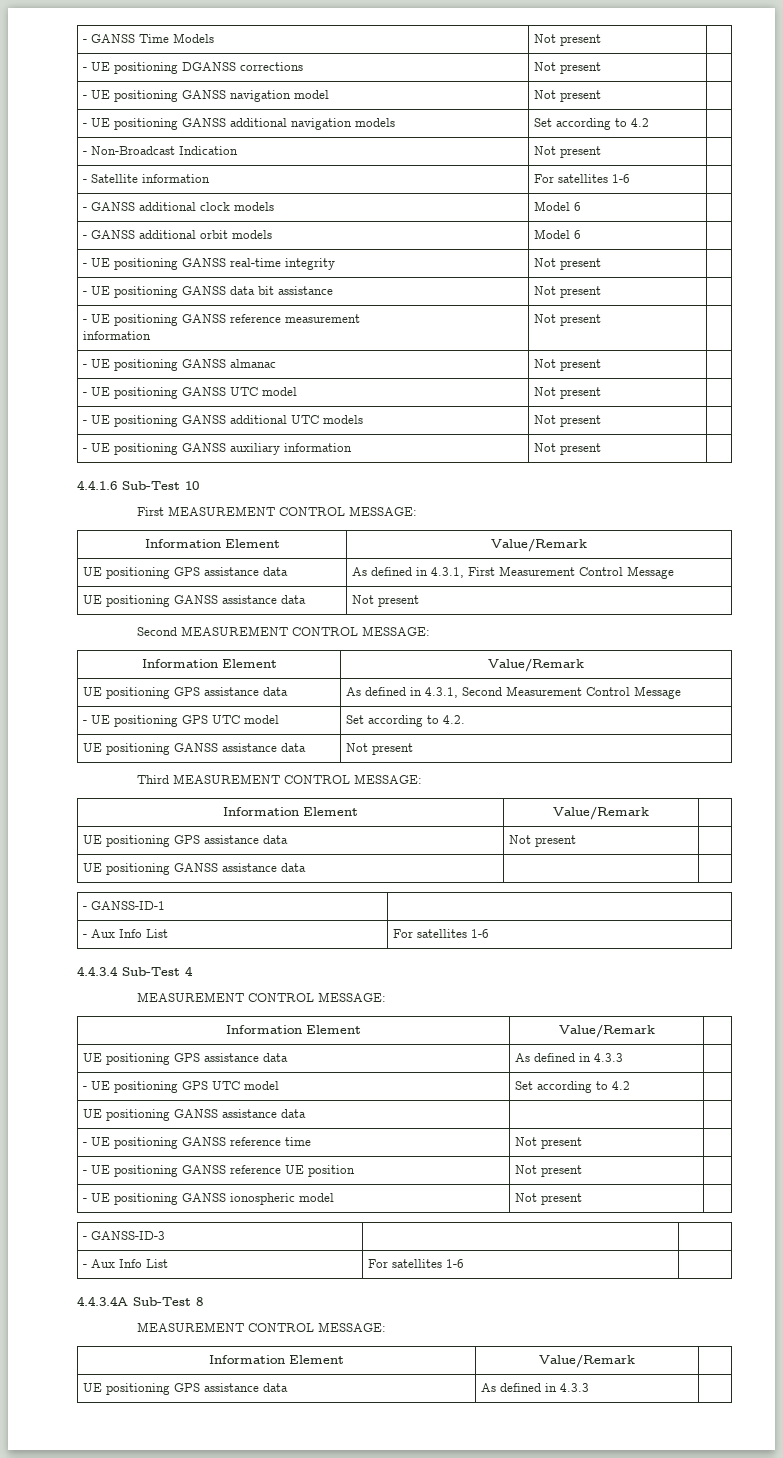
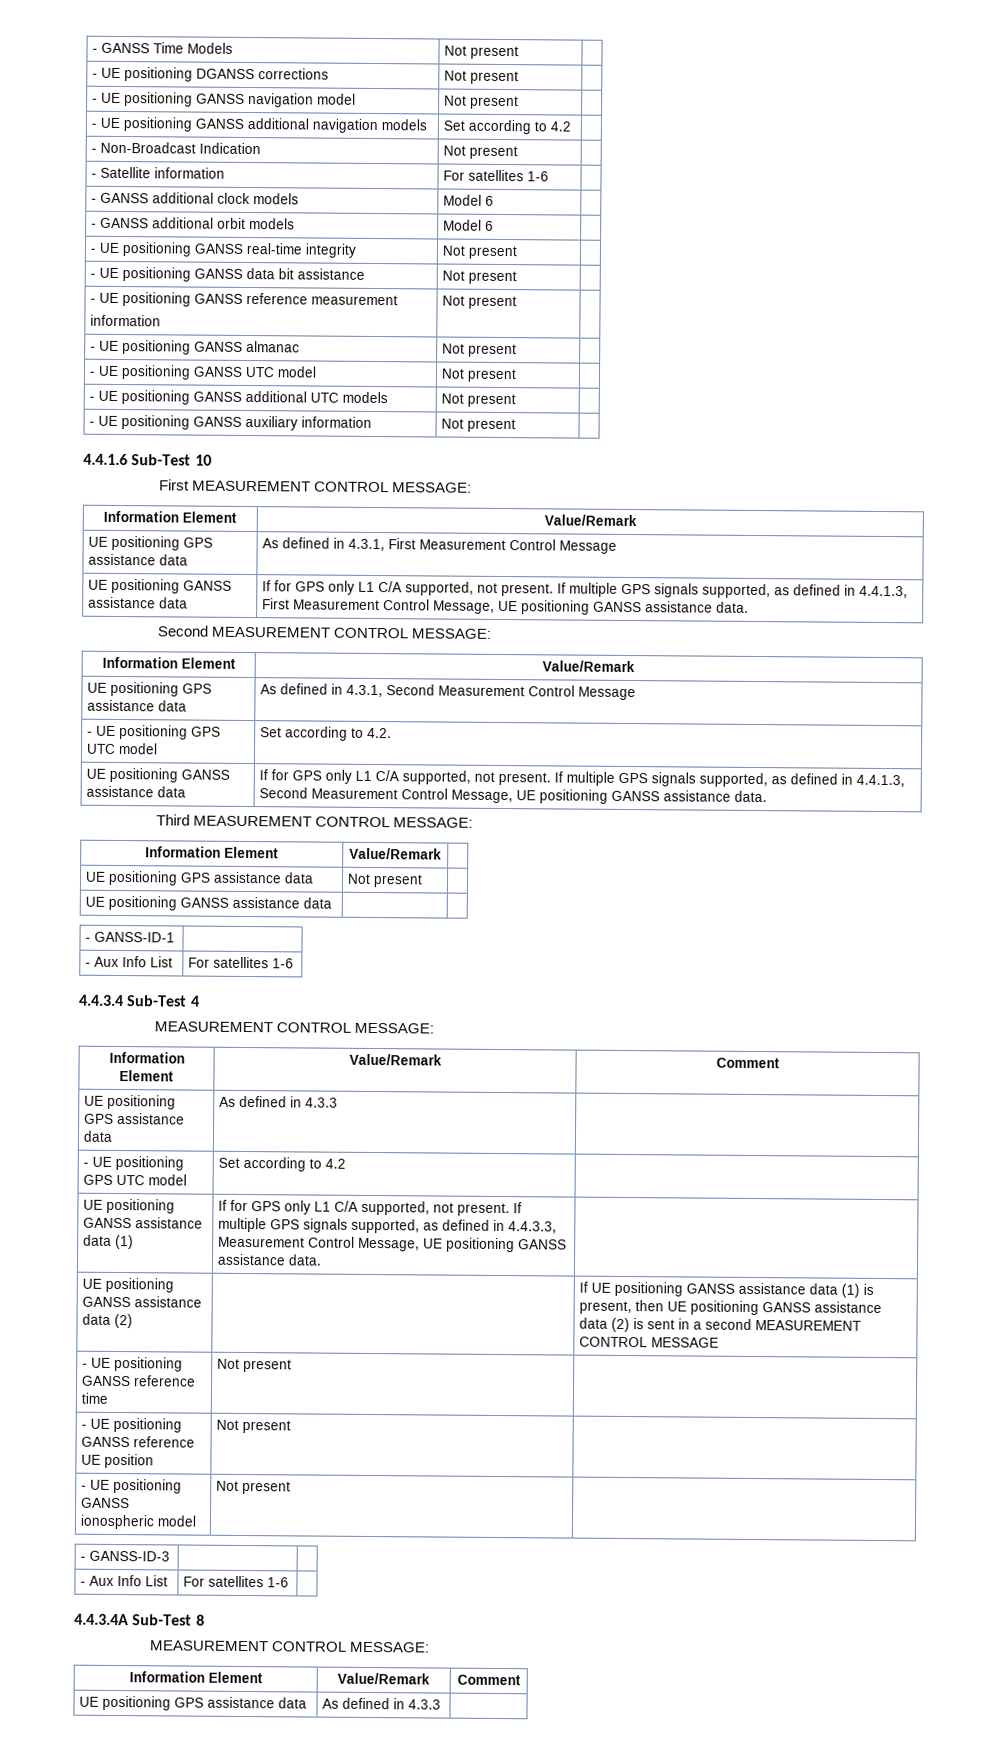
  UE positioning GPS assistance data | As defined in 4.3.1, First Measurement Control Message
- UE positioning GANSS assistance data | Not present
+ UE positioning GANSS assistance data | If for GPS only L1 C/A supported, not present. If multiple GPS signals supported, as defined in 4.4.1.3, First Measurement Control Message, UE positioning GANSS assistance data.
  - UE positioning GPS UTC model | Set according to 4.2.
- UE positioning GANSS assistance data | Not present
+ UE positioning GANSS assistance data | If for GPS only L1 C/A supported, not present. If multiple GPS signals supported, as defined in 4.4.1.3, Second Measurement Control Message, UE positioning GANSS assistance data.
  4.4.3.4 Sub-Test 4
  MEASUREMENT CONTROL MESSAGE:
- Information Element | Value/Remark |
+ Information Element | Value/Remark | Comment
  - UE positioning GPS UTC model | Set according to 4.2 |
- UE positioning GANSS assistance data | |
+ UE positioning GANSS assistance data (1) | If for GPS only L1 C/A supported, not present. If multiple GPS signals supported, as defined in 4.4.3.3, Measurement Control Message, UE positioning GANSS assistance data. |
+ UE positioning GANSS assistance data (2) | | If UE positioning GANSS assistance data (1) is present, then UE positioning GANSS assistance data (2) is sent in a second MEASUREMENT CONTROL MESSAGE
  4.4.3.4A Sub-Test 8
  MEASUREMENT CONTROL MESSAGE:
- Information Element | Value/Remark |
+ Information Element | Value/Remark | Comment

